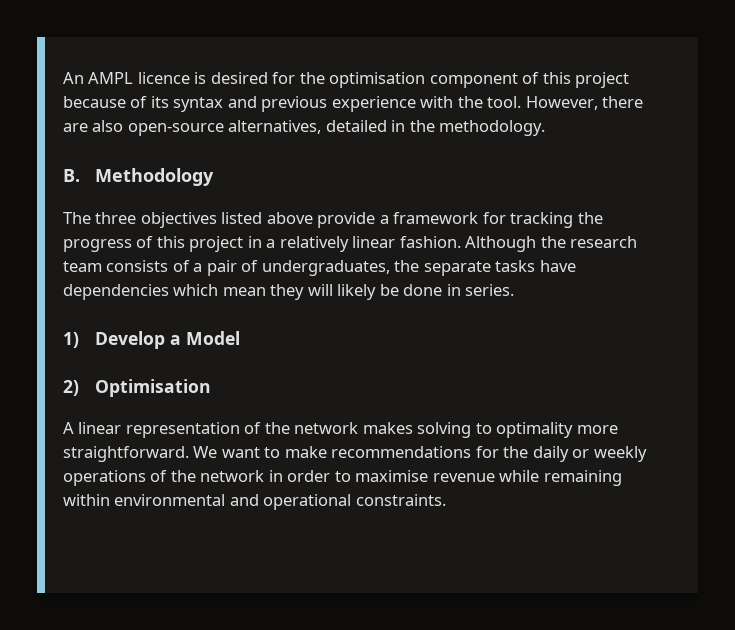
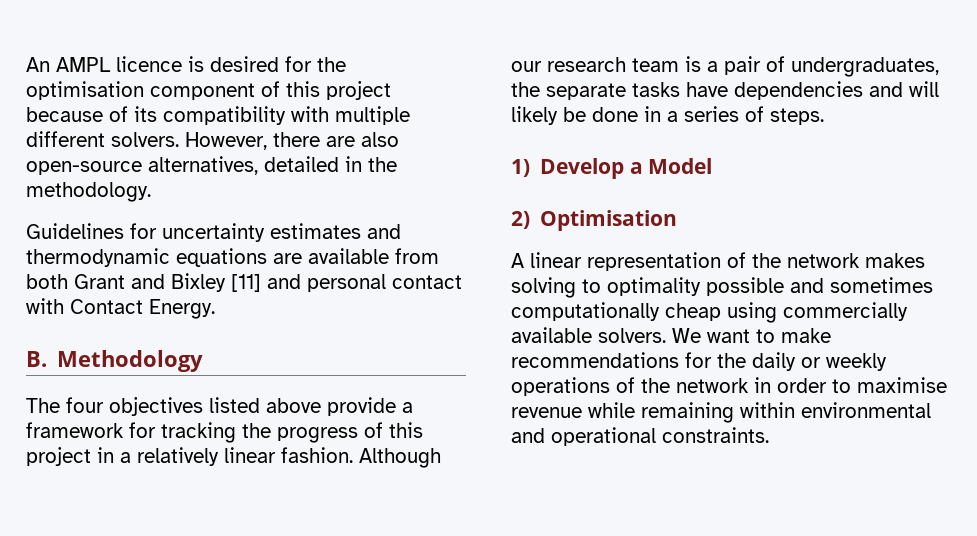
- An AMPL licence is desired for the optimisation component of this project because of its syntax and previous experience with the tool.
+ An AMPL licence is desired for the optimisation component of this project because of its compatibility with multiple different solvers.
+ Guidelines for uncertainty estimates and thermodynamic equations are available from both Grant and Bixley [11] and personal contact with Contact Energy.
- The three objectives listed above provide a framework for tracking the progress of this project in a relatively linear fashion.
+ The four objectives listed above provide a framework for tracking the progress of this project in a relatively linear fashion.
- Although the research team consists of a pair of undergraduates, the separate tasks have dependencies which mean they will likely be done in series.
+ Although our research team is a pair of undergraduates, the separate tasks have dependencies and will likely be done in a series of steps.
- A linear representation of the network makes solving to optimality more straightforward.
+ A linear representation of the network makes solving to optimality possible and sometimes computationally cheap using commercially available solvers.

